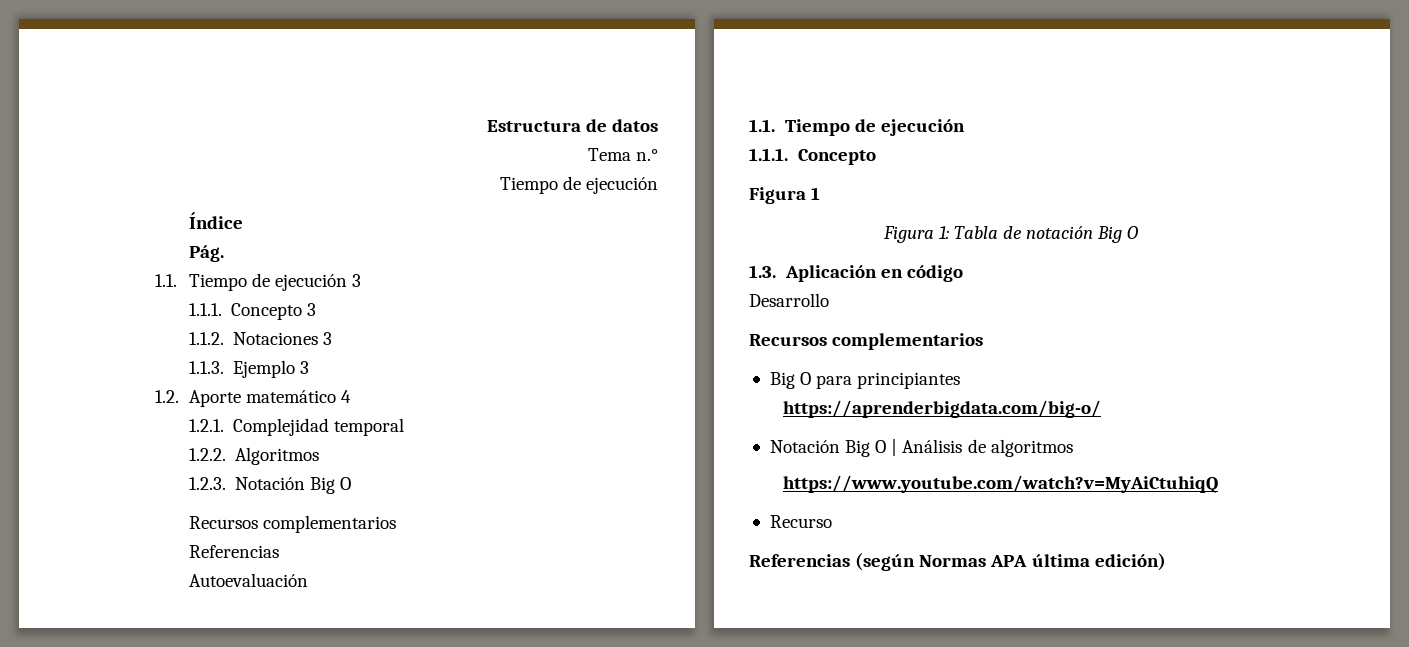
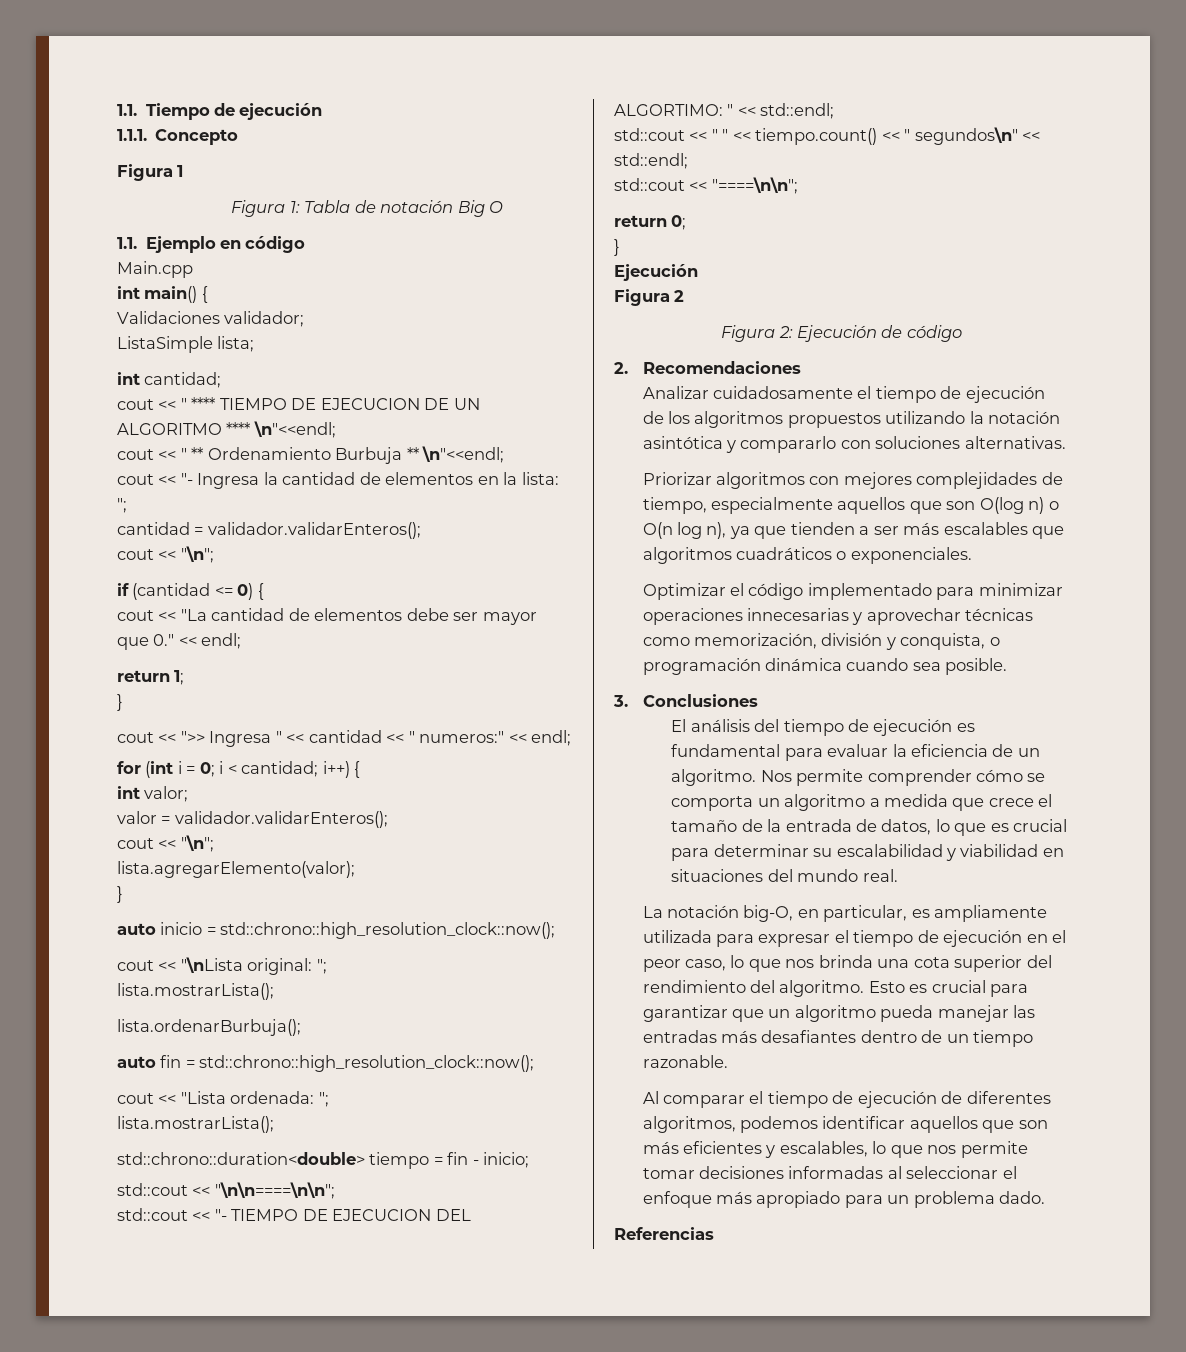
- Estructura de datos
- Tema n.°
- Tiempo de ejecución
- Índice
- Pág.
- 1.1. Tiempo de ejecución 3
- 1.1.1. Concepto 3
- 1.1.2. Notaciones 3
- 1.1.3. Ejemplo 3
- 1.2. Aporte matemático 4
- 1.2.1. Complejidad temporal
- 1.2.2. Algoritmos
- 1.2.3. Notación Big O
- Recursos complementarios
- Referencias
- Autoevaluación
- 1.3. Aplicación en código
+ 1.1. Ejemplo en código
- Desarrollo
- Recursos complementarios
- Big O para principiantes
- https://aprenderbigdata.com/big-o/
- Notación Big O | Análisis de algoritmos
- https://www.youtube.com/watch?v=MyAiCtuhiqQ
- Recurso
- Referencias (según Normas APA última edición)
+ Main.cpp
+ int main() {
+ Validaciones validador;
+ ListaSimple lista;
+ int cantidad;
+ cout << " **** TIEMPO DE EJECUCION DE UN ALGORITMO **** \n"<<endl;
+ cout << " ** Ordenamiento Burbuja ** \n"<<endl;
+ cout << "- Ingresa la cantidad de elementos en la lista: ";
+ cantidad = validador.validarEnteros();
+ cout << "\n";
+ if (cantidad <= 0) {
+ cout << "La cantidad de elementos debe ser mayor que 0." << endl;
+ return 1;
+ }
+ cout << ">> Ingresa " << cantidad << " numeros:" << endl;
+ for (int i = 0; i < cantidad; i++) {
+ int valor;
+ valor = validador.validarEnteros();
+ cout << "\n";
+ lista.agregarElemento(valor);
+ }
+ auto inicio = std::chrono::high_resolution_clock::now();
+ cout << "\nLista original: ";
+ lista.mostrarLista();
+ lista.ordenarBurbuja();
+ auto fin = std::chrono::high_resolution_clock::now();
+ cout << "Lista ordenada: ";
+ lista.mostrarLista();
+ std::chrono::duration<double> tiempo = fin - inicio;
+ std::cout << "\n\n====\n\n";
+ std::cout << "- TIEMPO DE EJECUCION DEL ALGORTIMO: " << std::endl;
+ std::cout << " " << tiempo.count() << " segundos\n" << std::endl;
+ std::cout << "====\n\n";
+ return 0;
+ }
+ Ejecución
+ Figura 2
+ Figura 2: Ejecución de código
+ 2. Recomendaciones
+ Analizar cuidadosamente el tiempo de ejecución de los algoritmos propuestos utilizando la notación asintótica y compararlo con soluciones alternativas.
+ Priorizar algoritmos con mejores complejidades de tiempo, especialmente aquellos que son O(log n) o O(n log n), ya que tienden a ser más escalables que algoritmos cuadráticos o exponenciales.
+ Optimizar el código implementado para minimizar operaciones innecesarias y aprovechar técnicas como memorización, división y conquista, o programación dinámica cuando sea posible.
+ 3. Conclusiones
+ El análisis del tiempo de ejecución es fundamental para evaluar la eficiencia de un algoritmo. Nos permite comprender cómo se comporta un algoritmo a medida que crece el tamaño de la entrada de datos, lo que es crucial para determinar su escalabilidad y viabilidad en situaciones del mundo real.
+ La notación big-O, en particular, es ampliamente utilizada para expresar el tiempo de ejecución en el peor caso, lo que nos brinda una cota superior del rendimiento del algoritmo. Esto es crucial para garantizar que un algoritmo pueda manejar las entradas más desafiantes dentro de un tiempo razonable.
+ Al comparar el tiempo de ejecución de diferentes algoritmos, podemos identificar aquellos que son más eficientes y escalables, lo que nos permite tomar decisiones informadas al seleccionar el enfoque más apropiado para un problema dado.
+ Referencias

